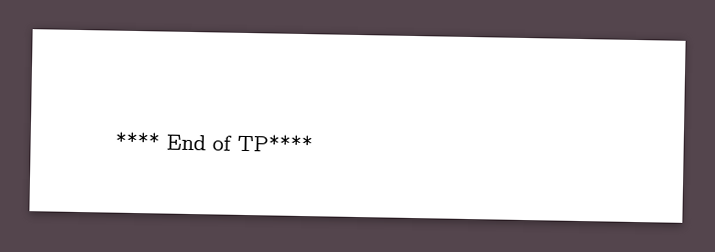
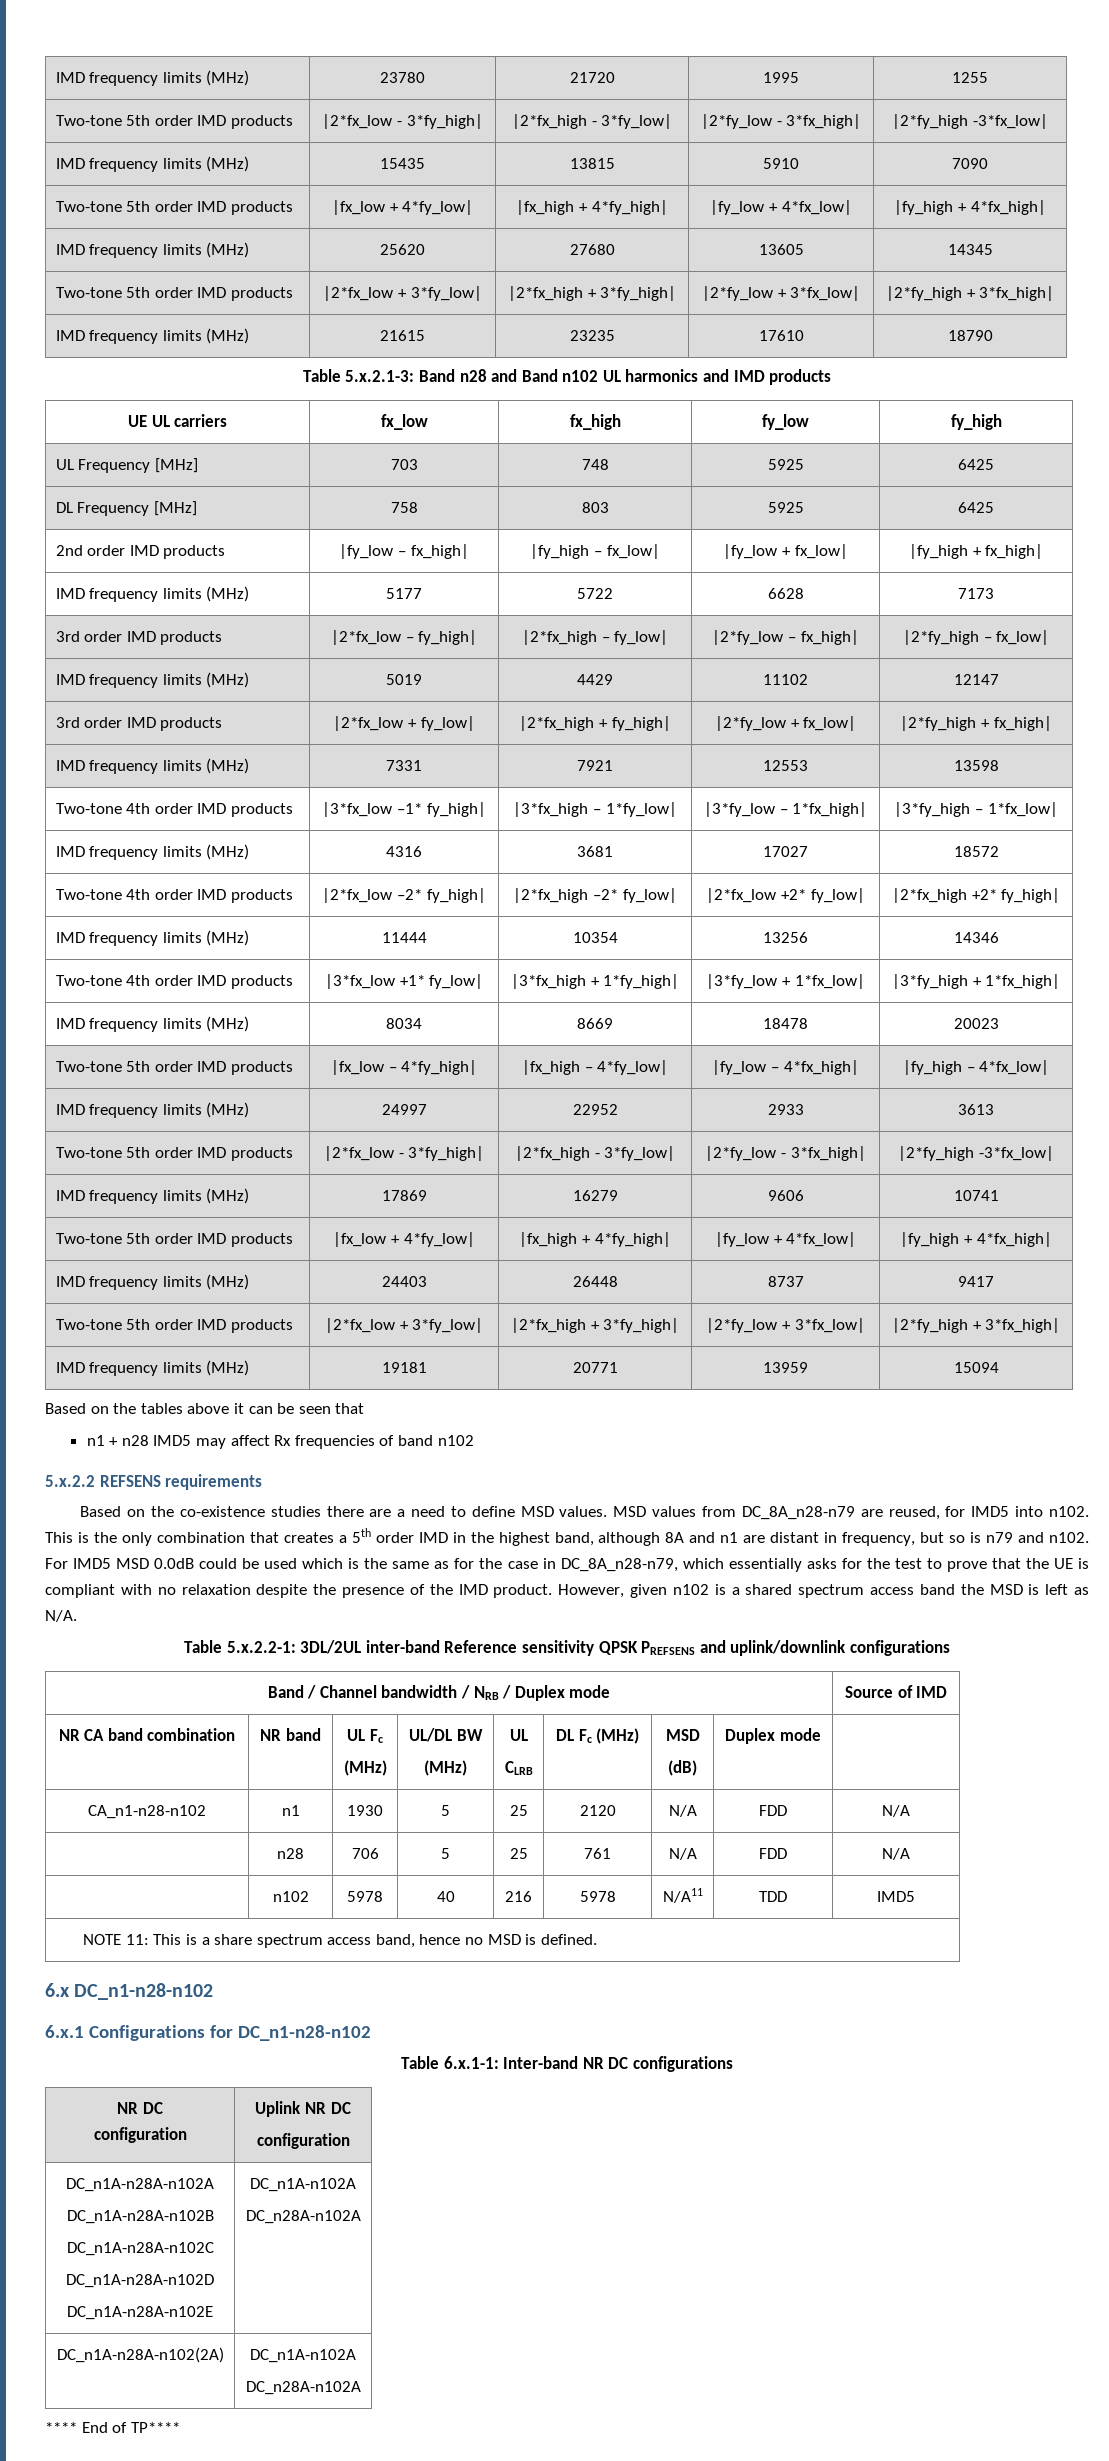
+ IMD frequency limits (MHz) | 23780 | 21720 | 1995 | 1255
+ Two-tone 5th order IMD products | |2*fx_low - 3*fy_high| | |2*fx_high - 3*fy_low| | |2*fy_low - 3*fx_high| | |2*fy_high -3*fx_low|
+ IMD frequency limits (MHz) | 15435 | 13815 | 5910 | 7090
+ Two-tone 5th order IMD products | |fx_low + 4*fy_low| | |fx_high + 4*fy_high| | |fy_low + 4*fx_low| | |fy_high + 4*fx_high|
+ IMD frequency limits (MHz) | 25620 | 27680 | 13605 | 14345
+ Two-tone 5th order IMD products | |2*fx_low + 3*fy_low| | |2*fx_high + 3*fy_high| | |2*fy_low + 3*fx_low| | |2*fy_high + 3*fx_high|
+ IMD frequency limits (MHz) | 21615 | 23235 | 17610 | 18790
+ Table 5.x.2.1-3: Band n28 and Band n102 UL harmonics and IMD products
+ UE UL carriers | fx_low | fx_high | fy_low | fy_high
+ UL Frequency [MHz] | 703 | 748 | 5925 | 6425
+ DL Frequency [MHz] | 758 | 803 | 5925 | 6425
+ 2nd order IMD products | |fy_low – fx_high| | |fy_high – fx_low| | |fy_low + fx_low| | |fy_high + fx_high|
+ IMD frequency limits (MHz) | 5177 | 5722 | 6628 | 7173
+ 3rd order IMD products | |2*fx_low – fy_high| | |2*fx_high – fy_low| | |2*fy_low – fx_high| | |2*fy_high – fx_low|
+ IMD frequency limits (MHz) | 5019 | 4429 | 11102 | 12147
+ 3rd order IMD products | |2*fx_low + fy_low| | |2*fx_high + fy_high| | |2*fy_low + fx_low| | |2*fy_high + fx_high|
+ IMD frequency limits (MHz) | 7331 | 7921 | 12553 | 13598
+ Two-tone 4th order IMD products | |3*fx_low –1* fy_high| | |3*fx_high – 1*fy_low| | |3*fy_low – 1*fx_high| | |3*fy_high – 1*fx_low|
+ IMD frequency limits (MHz) | 4316 | 3681 | 17027 | 18572
+ Two-tone 4th order IMD products | |2*fx_low –2* fy_high| | |2*fx_high –2* fy_low| | |2*fx_low +2* fy_low| | |2*fx_high +2* fy_high|
+ IMD frequency limits (MHz) | 11444 | 10354 | 13256 | 14346
+ Two-tone 4th order IMD products | |3*fx_low +1* fy_low| | |3*fx_high + 1*fy_high| | |3*fy_low + 1*fx_low| | |3*fy_high + 1*fx_high|
+ IMD frequency limits (MHz) | 8034 | 8669 | 18478 | 20023
+ Two-tone 5th order IMD products | |fx_low – 4*fy_high| | |fx_high – 4*fy_low| | |fy_low – 4*fx_high| | |fy_high – 4*fx_low|
+ IMD frequency limits (MHz) | 24997 | 22952 | 2933 | 3613
+ Two-tone 5th order IMD products | |2*fx_low - 3*fy_high| | |2*fx_high - 3*fy_low| | |2*fy_low - 3*fx_high| | |2*fy_high -3*fx_low|
+ IMD frequency limits (MHz) | 17869 | 16279 | 9606 | 10741
+ Two-tone 5th order IMD products | |fx_low + 4*fy_low| | |fx_high + 4*fy_high| | |fy_low + 4*fx_low| | |fy_high + 4*fx_high|
+ IMD frequency limits (MHz) | 24403 | 26448 | 8737 | 9417
+ Two-tone 5th order IMD products | |2*fx_low + 3*fy_low| | |2*fx_high + 3*fy_high| | |2*fy_low + 3*fx_low| | |2*fy_high + 3*fx_high|
+ IMD frequency limits (MHz) | 19181 | 20771 | 13959 | 15094
+ Based on the tables above it can be seen that
+ n1 + n28 IMD5 may affect Rx frequencies of band n102
+ 5.x.2.2 REFSENS requirements
+ Based on the co-existence studies there are a need to define MSD values. MSD values from DC_8A_n28-n79 are reused, for IMD5 into n102. This is the only combination that creates a 5th order IMD in the highest band, although 8A and n1 are distant in frequency, but so is n79 and n102. For IMD5 MSD 0.0dB could be used which is the same as for the case in DC_8A_n28-n79, which essentially asks for the test to prove that the UE is compliant with no relaxation despite the presence of the IMD product. However, given n102 is a shared spectrum access band the MSD is left as N/A.
+ Table 5.x.2.2-1: 3DL/2UL inter-band Reference sensitivity QPSK PREFSENS and uplink/downlink configurations
+ Band / Channel bandwidth / NRB / Duplex mode | Source of IMD
+ NR CA band combination | NR band | UL Fc
+ (MHz) | UL/DL BW
+ (MHz) | UL
+ CLRB | DL Fc (MHz) | MSD
+ (dB) | Duplex mode |
+ CA_n1-n28-n102 | n1 | 1930 | 5 | 25 | 2120 | N/A | FDD | N/A
+ | n28 | 706 | 5 | 25 | 761 | N/A | FDD | N/A
+ | n102 | 5978 | 40 | 216 | 5978 | N/A11 | TDD | IMD5
+ NOTE 11: This is a share spectrum access band, hence no MSD is defined.
+ 6.x DC_n1-n28-n102
+ 6.x.1 Configurations for DC_n1-n28-n102
+ Table 6.x.1-1: Inter-band NR DC configurations
+ NR DC
+ configuration | Uplink NR DC
+ configuration
+ DC_n1A-n28A-n102A
+ DC_n1A-n28A-n102B
+ DC_n1A-n28A-n102C
+ DC_n1A-n28A-n102D
+ DC_n1A-n28A-n102E | DC_n1A-n102A
+ DC_n28A-n102A
+ DC_n1A-n28A-n102(2A) | DC_n1A-n102A
+ DC_n28A-n102A

